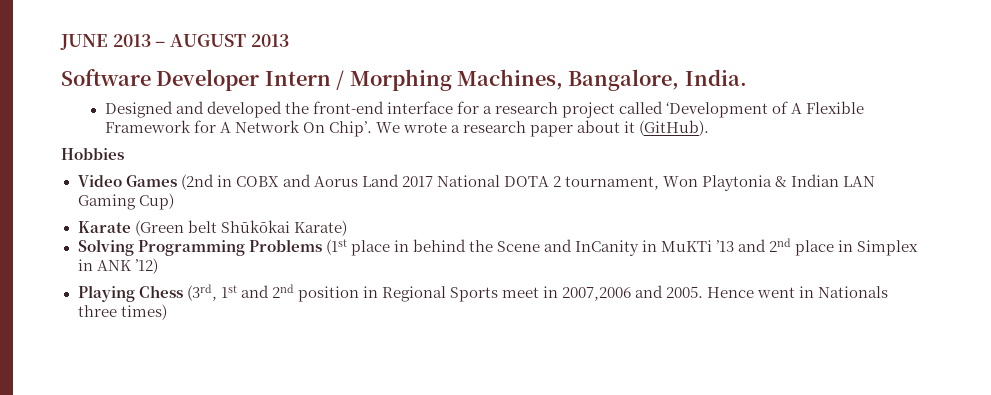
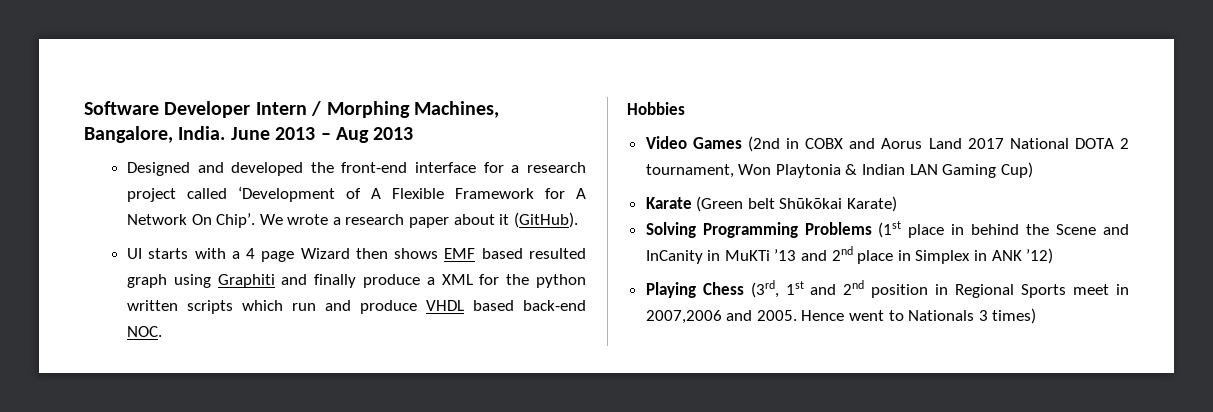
- JUNE 2013 – AUGUST 2013
+ June 2013 – Aug 2013
+ UI starts with a 4 page Wizard then shows EMF based resulted graph using Graphiti and finally produce a XML for the python written scripts which run and produce VHDL based back-end NOC.
- Hence went in Nationals three times)
+ Hence went to Nationals 3 times)

